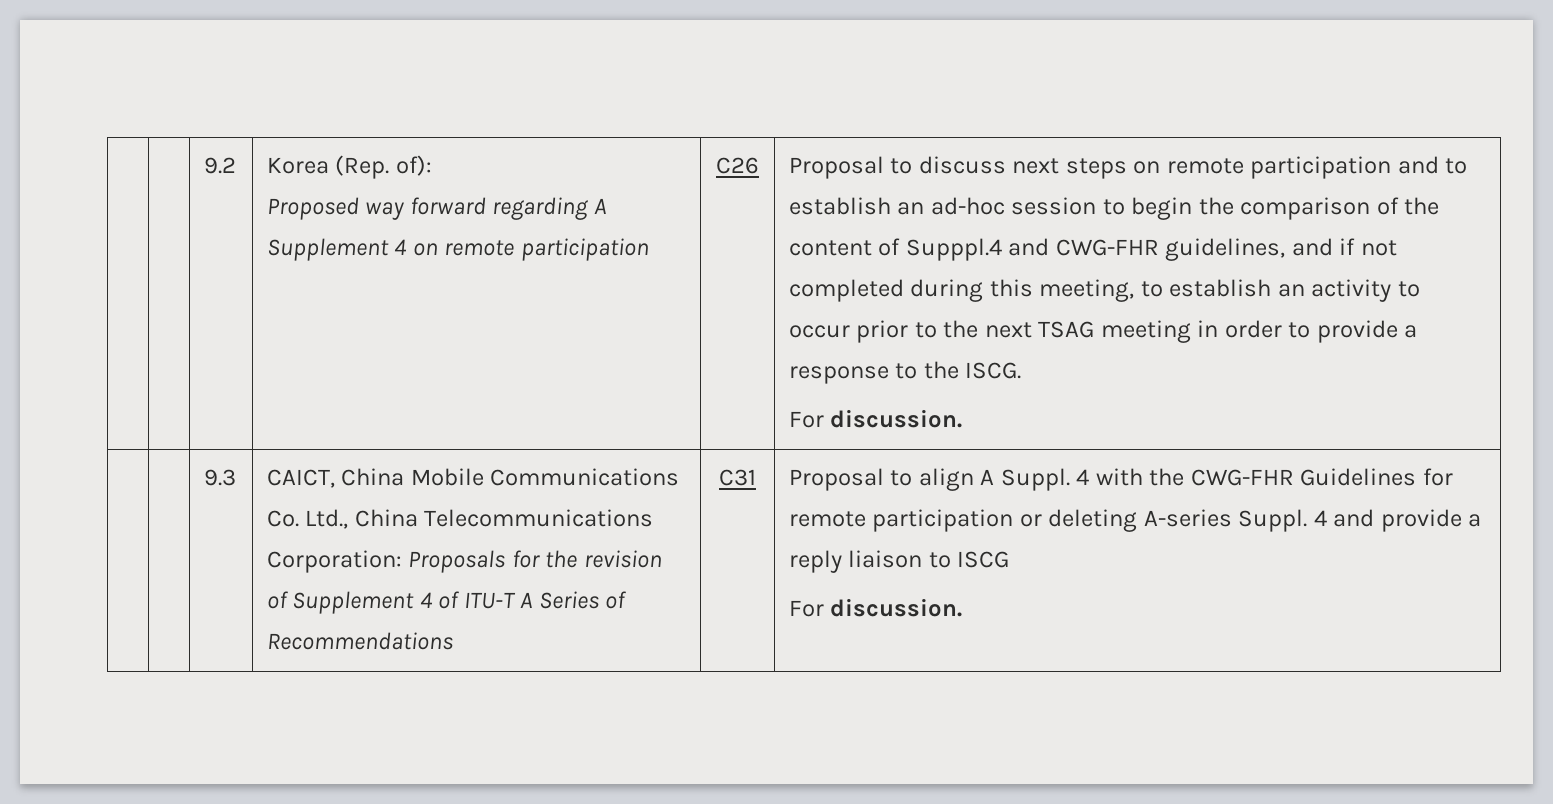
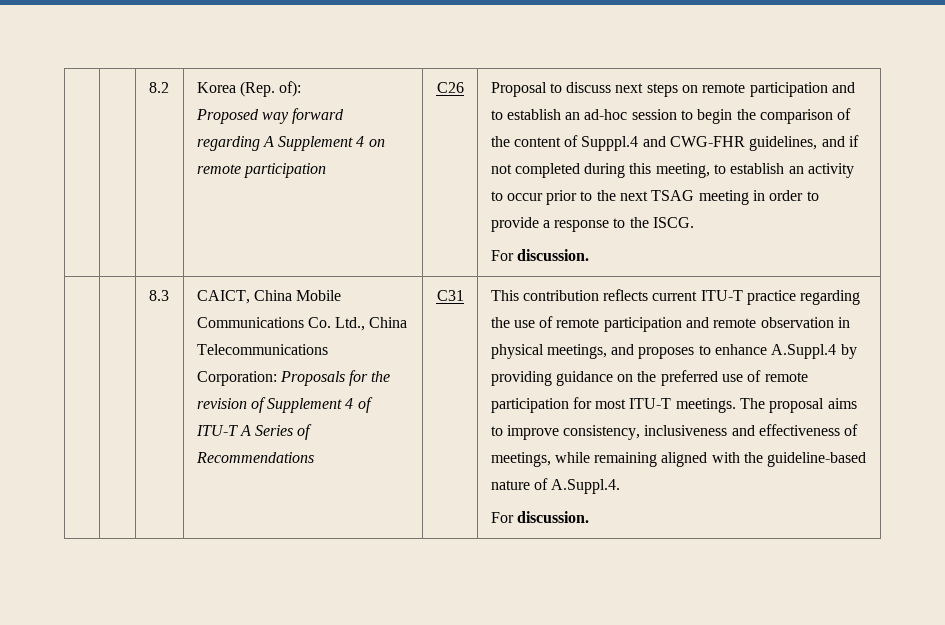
- 9.2
+ 8.2
- 9.3
+ 8.3
- Proposal to align A Suppl. 4 with the CWG-FHR Guidelines for remote participation or deleting A-series Suppl. 4 and provide a reply liaison to ISCG
+ This contribution reflects current ITU-T practice regarding the use of remote participation and remote observation in physical meetings, and proposes to enhance A.Suppl.4 by providing guidance on the preferred use of remote participation for most ITU-T meetings. The proposal aims to improve consistency, inclusiveness and effectiveness of meetings, while remaining aligned with the guideline-based nature of A.Suppl.4.

